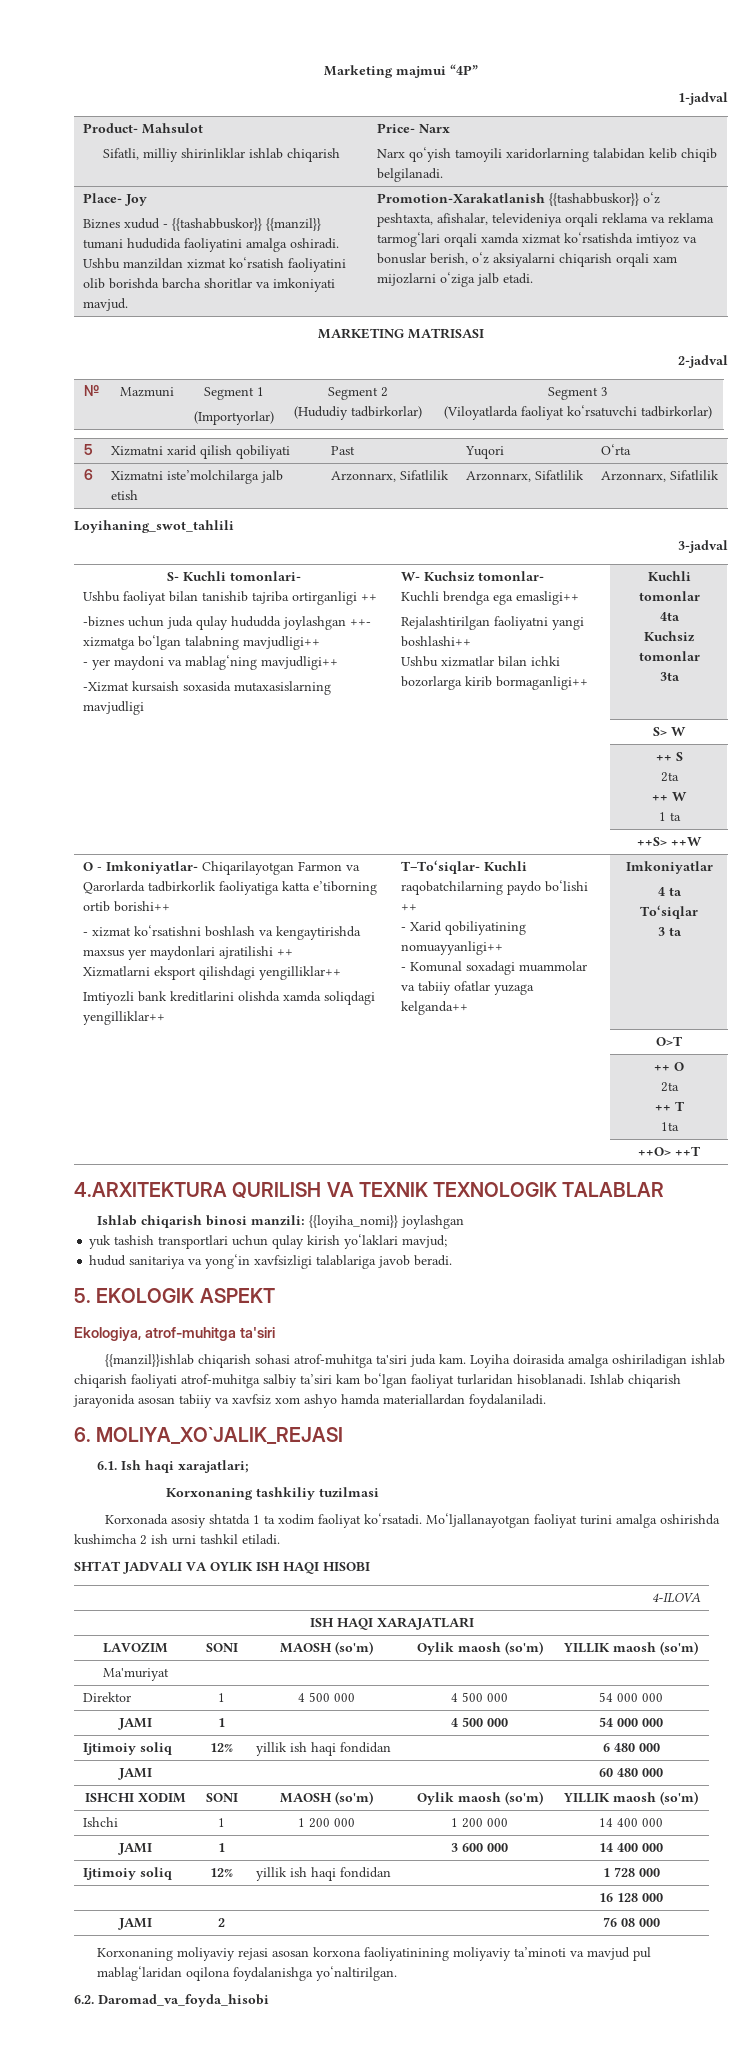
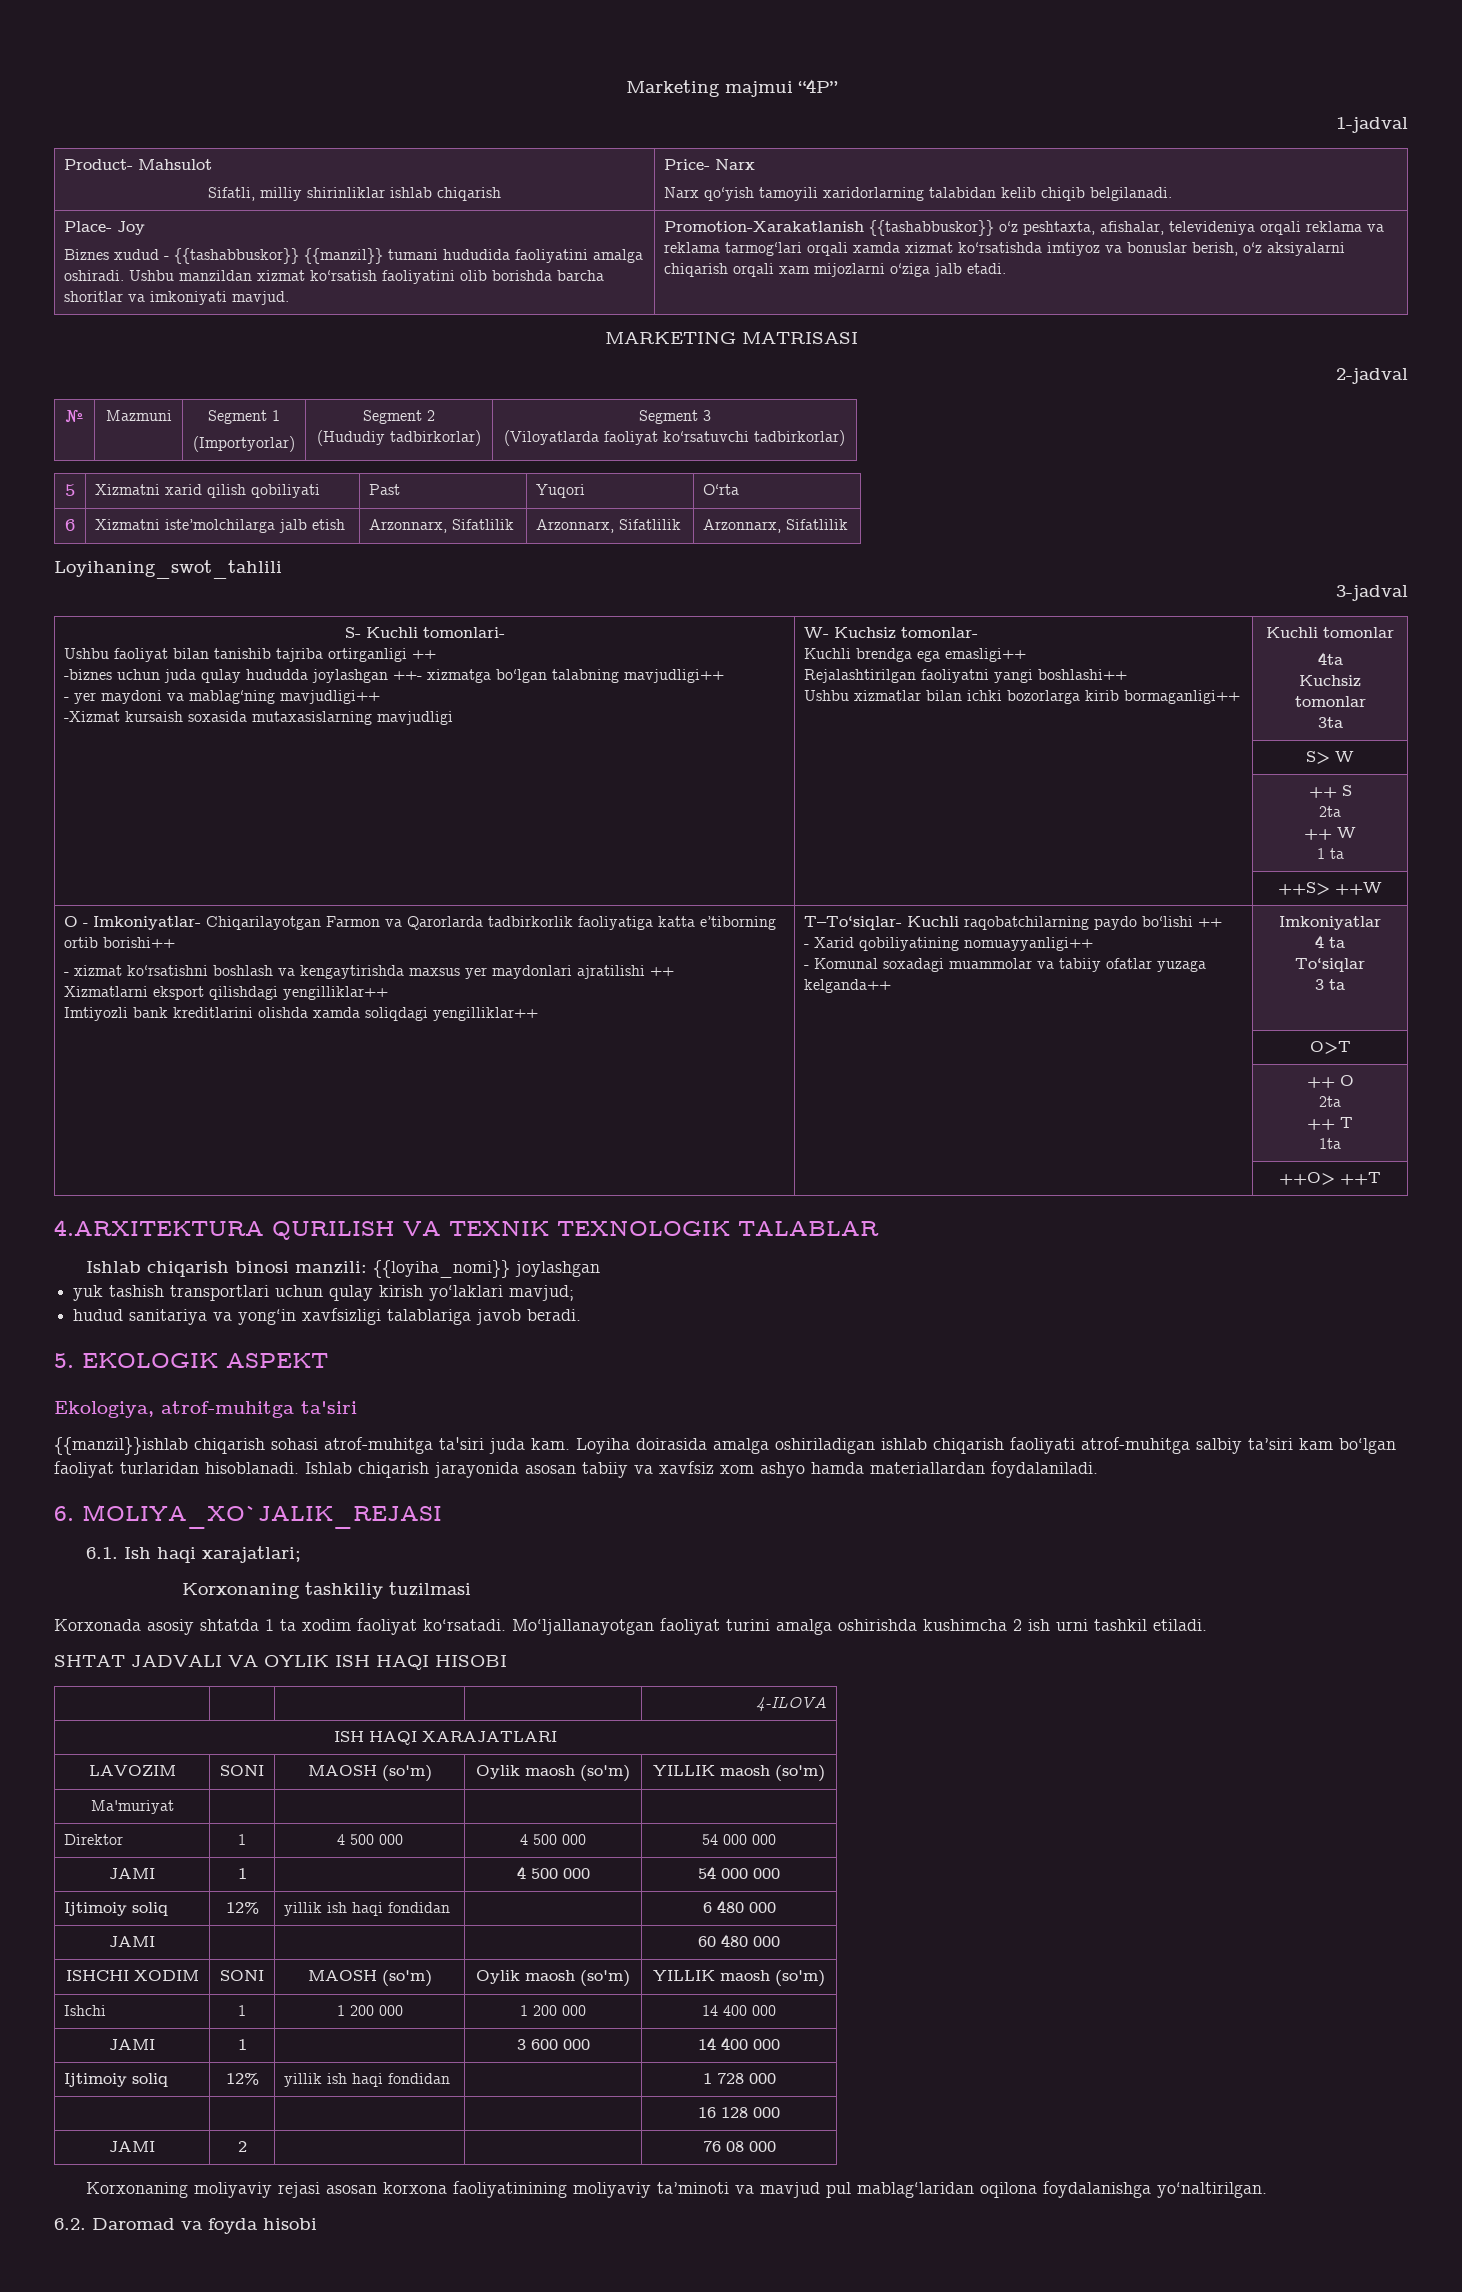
- 6.2. Daromad_va_foyda_hisobi
+ 6.2. Daromad va foyda hisobi

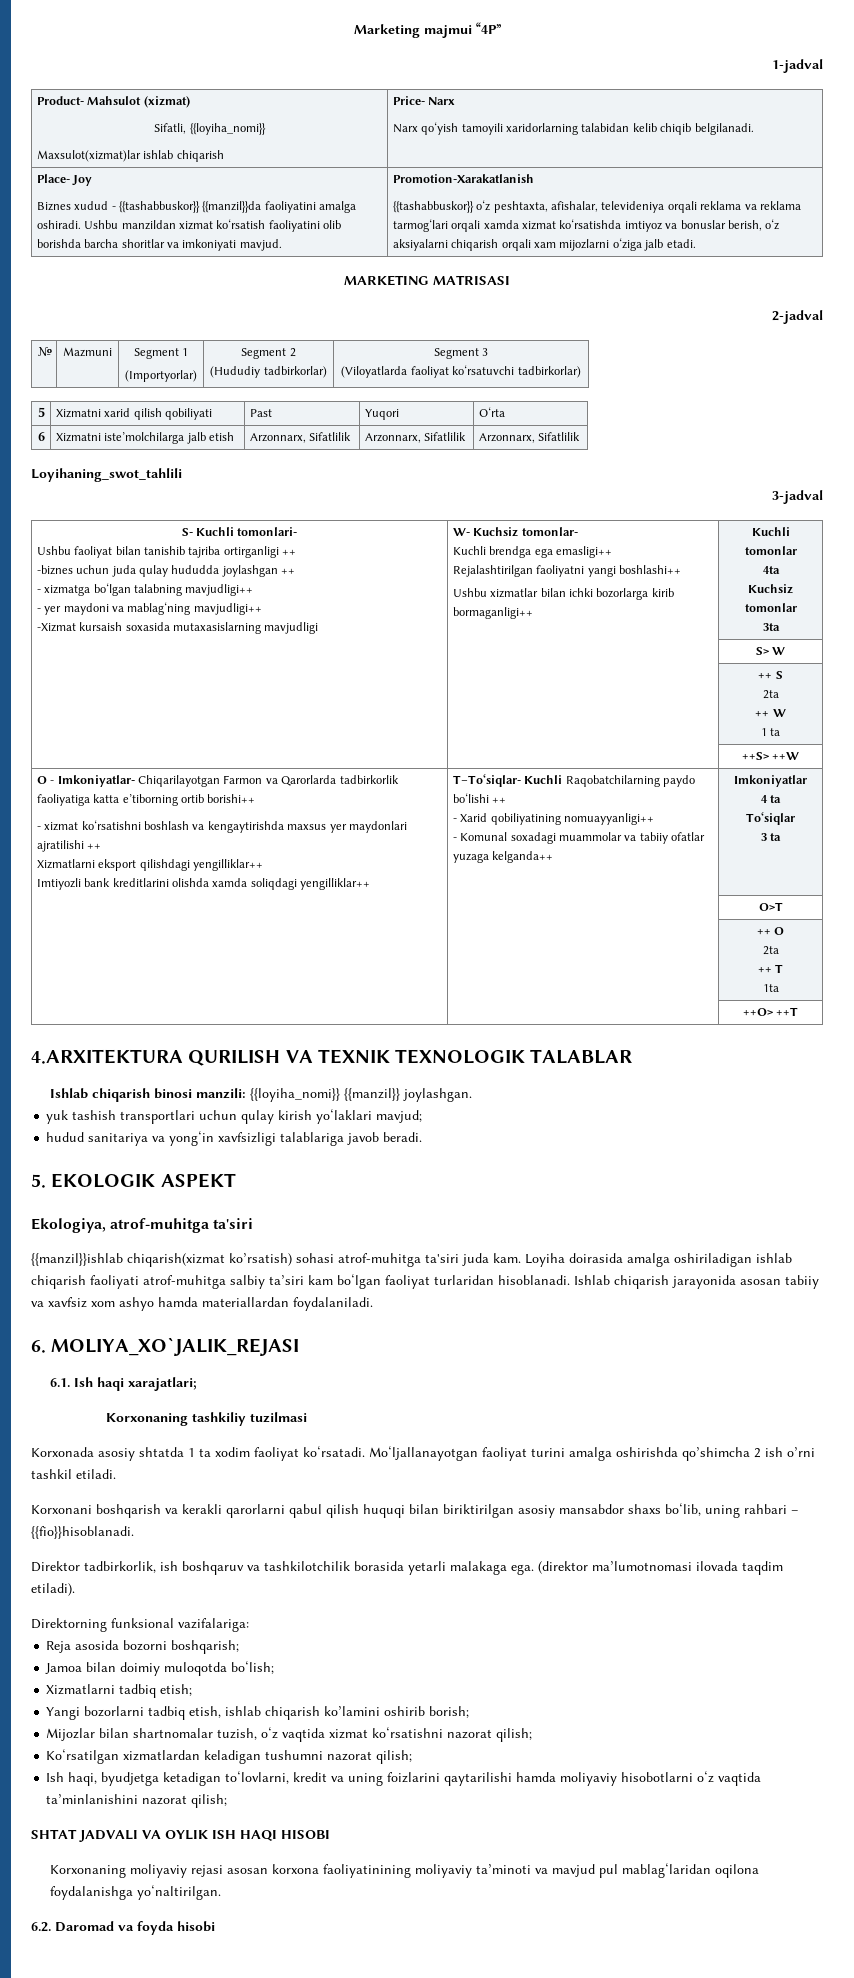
- Product- Mahsulot
- Sifatli, milliy shirinliklar ishlab chiqarish | Price- Narx
+ Product- Mahsulot (xizmat)
+ Sifatli, {{loyiha_nomi}}
+ Maxsulot(xizmat)lar ishlab chiqarish | Price- Narx
- Biznes xudud - {{tashabbuskor}} {{manzil}} tumani hududida faoliyatini amalga oshiradi.
+ Biznes xudud - {{tashabbuskor}} {{manzil}}da faoliyatini amalga oshiradi.
- Promotion-Xarakatlanish {{tashabbuskor}} o‘z peshtaxta, afishalar, televideniya orqali reklama va reklama tarmog‘lari orqali xamda xizmat ko‘rsatishda imtiyoz va bonuslar berish, o‘z aksiyalarni chiqarish orqali xam mijozlarni o‘ziga jalb etadi.
+ Promotion-Xarakatlanish
+ {{tashabbuskor}} o‘z peshtaxta, afishalar, televideniya orqali reklama va reklama tarmog‘lari orqali xamda xizmat ko‘rsatishda imtiyoz va bonuslar berish, o‘z aksiyalarni chiqarish orqali xam mijozlarni o‘ziga jalb etadi.
- -biznes uchun juda qulay hududda joylashgan ++- xizmatga bo‘lgan talabning mavjudligi++
+ -biznes uchun juda qulay hududda joylashgan ++
+ - xizmatga bo‘lgan talabning mavjudligi++
- T–To‘siqlar- Kuchli raqobatchilarning paydo bo‘lishi ++
+ T–To‘siqlar- Kuchli Raqobatchilarning paydo bo‘lishi ++
- Ishlab chiqarish binosi manzili: {{loyiha_nomi}} joylashgan
+ Ishlab chiqarish binosi manzili: {{loyiha_nomi}} {{manzil}} joylashgan.
- {{manzil}}ishlab chiqarish sohasi atrof-muhitga ta'siri juda kam.
+ {{manzil}}ishlab chiqarish(xizmat ko’rsatish) sohasi atrof-muhitga ta'siri juda kam.
- Mo‘ljallanayotgan faoliyat turini amalga oshirishda kushimcha 2 ish urni tashkil etiladi.
+ Mo‘ljallanayotgan faoliyat turini amalga oshirishda qo’shimcha 2 ish o’rni tashkil etiladi.
+ Korxonani boshqarish va kerakli qarorlarni qabul qilish huquqi bilan biriktirilgan asosiy mansabdor shaxs bo‘lib, uning rahbari – {{fio}}hisoblanadi.
+ Direktor tadbirkorlik, ish boshqaruv va tashkilotchilik borasida yetarli malakaga ega. (direktor ma’lumotnomasi ilovada taqdim etiladi).
+ Direktorning funksional vazifalariga:
+ Reja asosida bozorni boshqarish;
+ Jamoa bilan doimiy muloqotda bo‘lish;
+ Xizmatlarni tadbiq etish;
+ Yangi bozorlarni tadbiq etish, ishlab chiqarish ko’lamini oshirib borish;
+ Mijozlar bilan shartnomalar tuzish, o‘z vaqtida xizmat ko‘rsatishni nazorat qilish;
+ Ko‘rsatilgan xizmatlardan keladigan tushumni nazorat qilish;
+ Ish haqi, byudjetga ketadigan to‘lovlarni, kredit va uning foizlarini qaytarilishi hamda moliyaviy hisobotlarni o‘z vaqtida ta’minlanishini nazorat qilish;
- | | | | 4-ILOVA
- ISH HAQI XARAJATLARI
- LAVOZIM | SONI | MAOSH (so'm) | Oylik maosh (so'm) | YILLIK maosh (so'm)
- Ma'muriyat | | | |
- Direktor | 1 | 4 500 000 | 4 500 000 | 54 000 000
- JAMI | 1 | | 4 500 000 | 54 000 000
- Ijtimoiy soliq | 12% | yillik ish haqi fondidan | | 6 480 000
- JAMI | | | | 60 480 000
- ISHCHI XODIM | SONI | MAOSH (so'm) | Oylik maosh (so'm) | YILLIK maosh (so'm)
- Ishchi | 1 | 1 200 000 | 1 200 000 | 14 400 000
- JAMI | 1 | | 3 600 000 | 14 400 000
- Ijtimoiy soliq | 12% | yillik ish haqi fondidan | | 1 728 000
- | | | | 16 128 000
- JAMI | 2 | | | 76 08 000

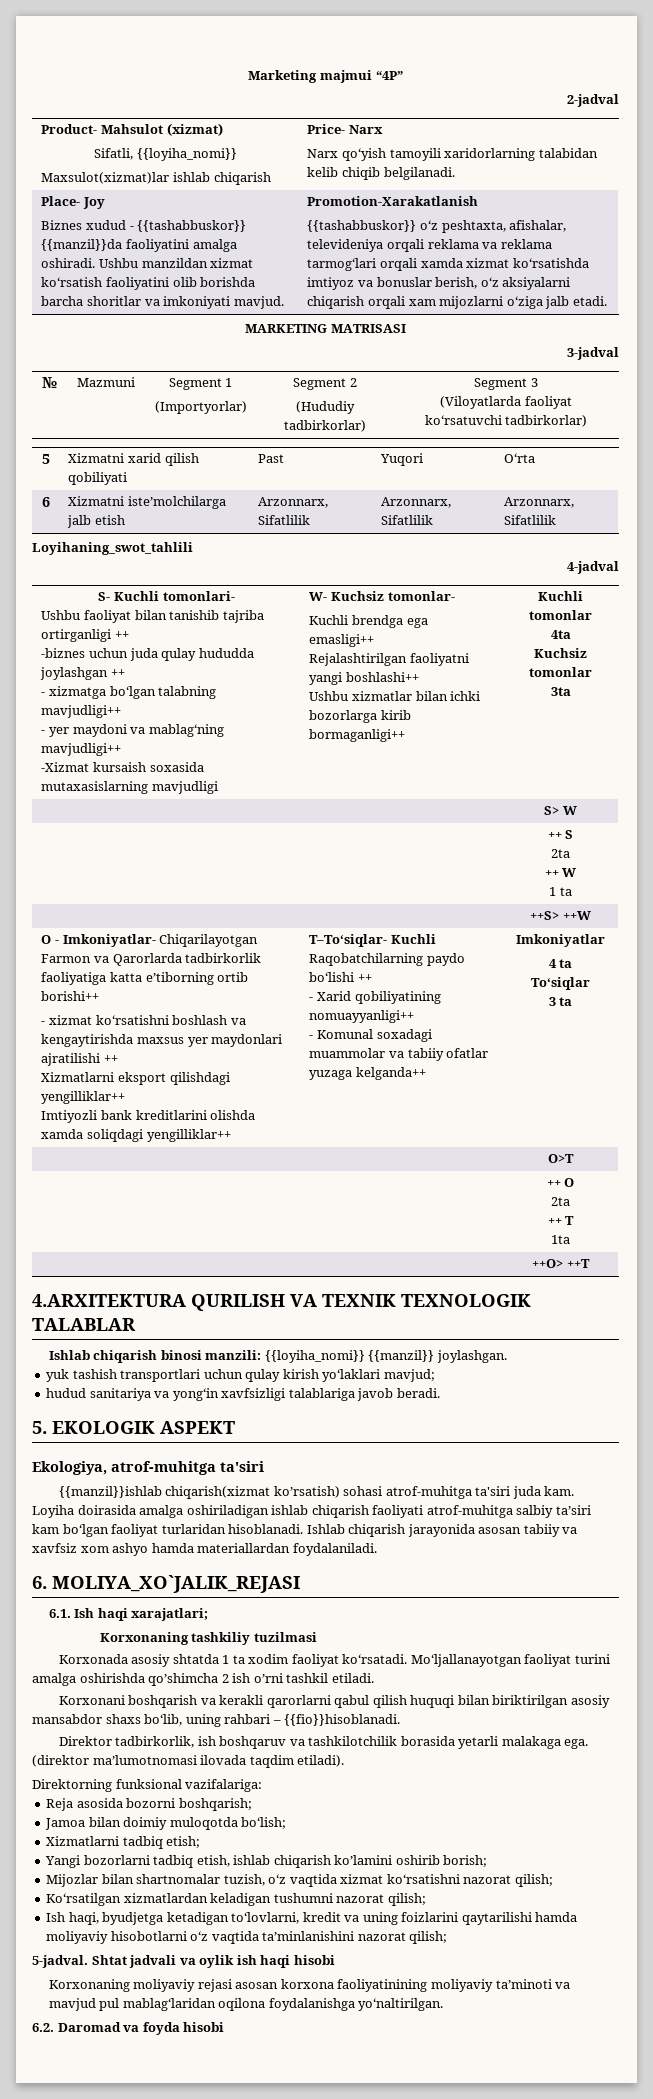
- 1-jadval
+ 2-jadval
- 2-jadval
+ 3-jadval
- 3-jadval
+ 4-jadval
- SHTAT JADVALI VA OYLIK ISH HAQI HISOBI
+ 5-jadval. Shtat jadvali va oylik ish haqi hisobi

